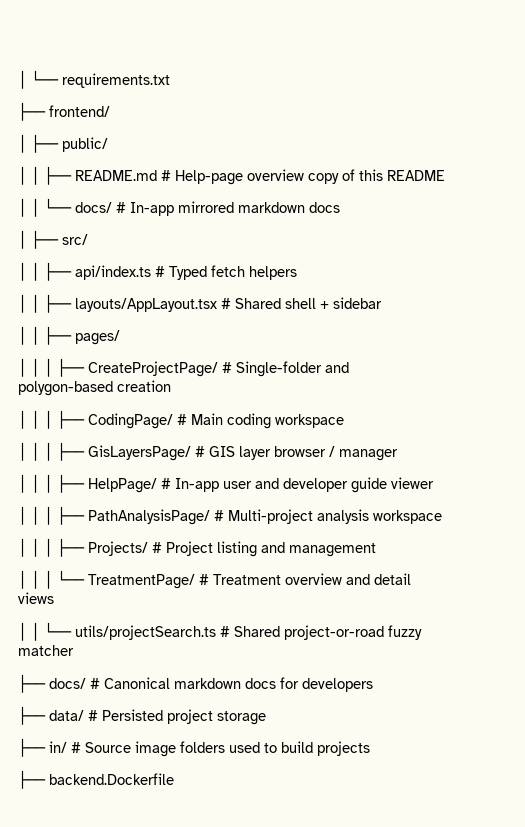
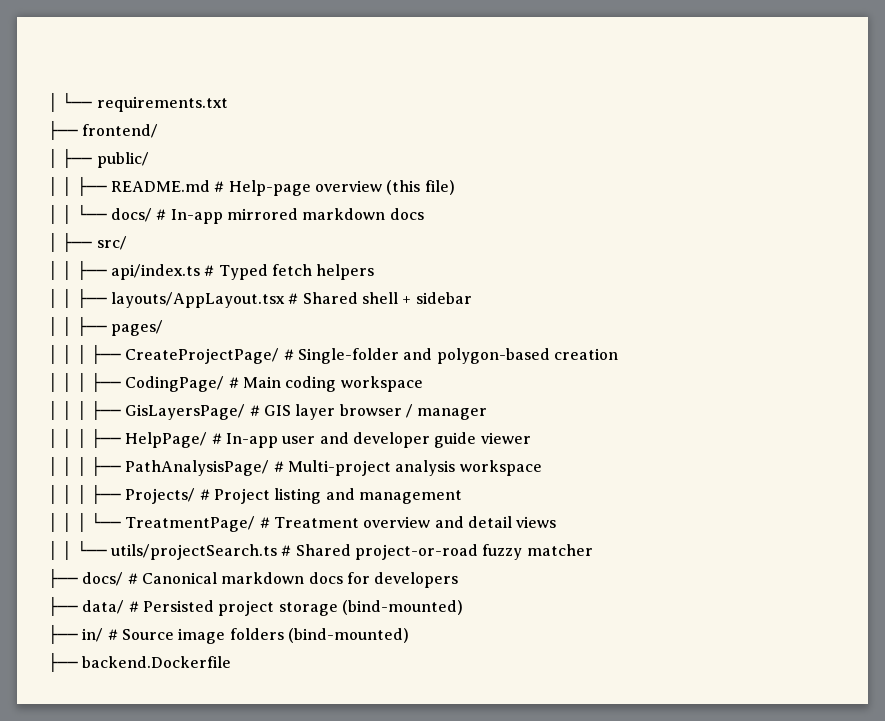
- │ │ ├── README.md # Help-page overview copy of this README
+ │ │ ├── README.md # Help-page overview (this file)
- ├── data/ # Persisted project storage
+ ├── data/ # Persisted project storage (bind-mounted)
- ├── in/ # Source image folders used to build projects
+ ├── in/ # Source image folders (bind-mounted)

